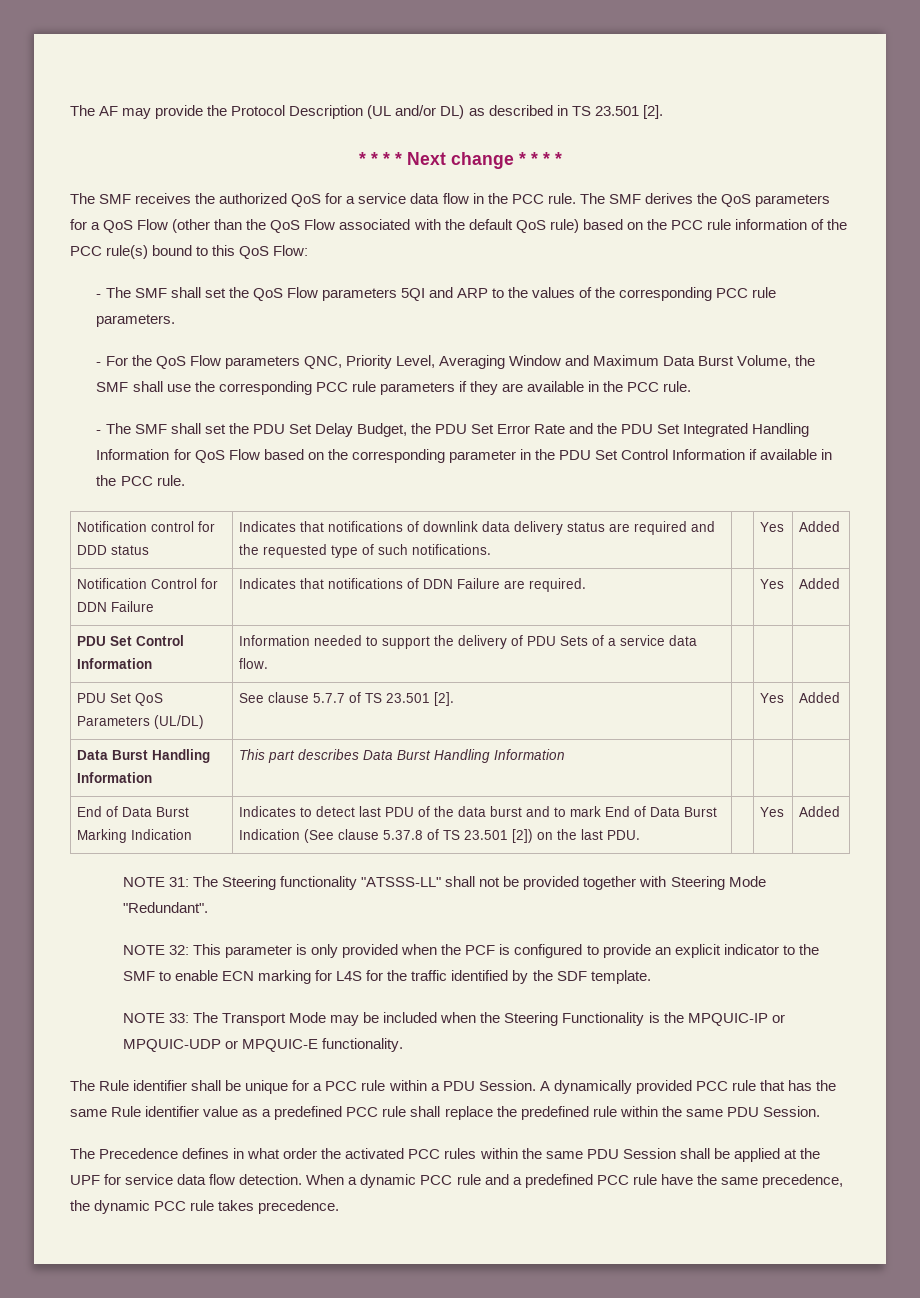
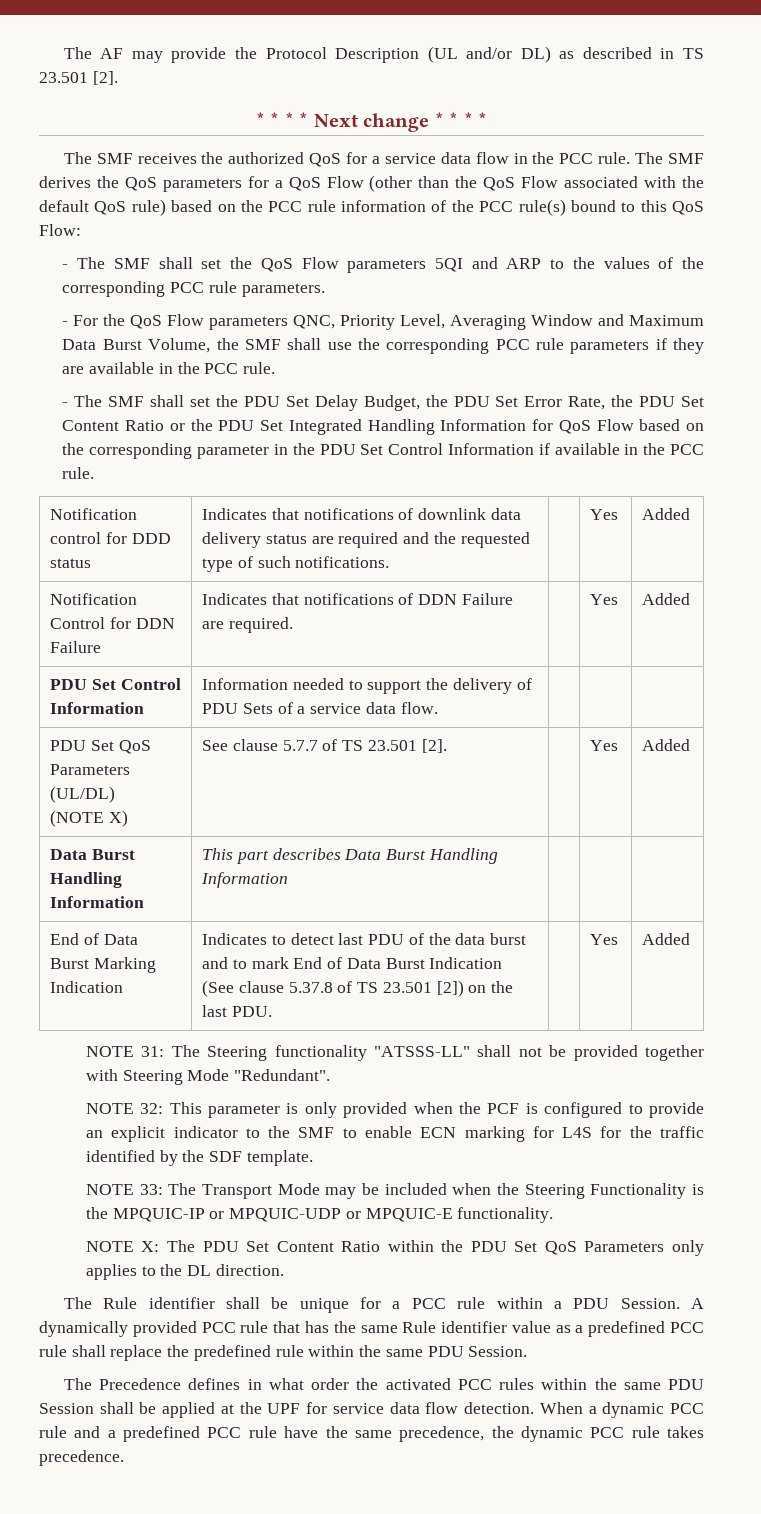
- - The SMF shall set the PDU Set Delay Budget, the PDU Set Error Rate and the PDU Set Integrated Handling Information for QoS Flow based on the corresponding parameter in the PDU Set Control Information if available in the PCC rule.
+ - The SMF shall set the PDU Set Delay Budget, the PDU Set Error Rate, the PDU Set Content Ratio or the PDU Set Integrated Handling Information for QoS Flow based on the corresponding parameter in the PDU Set Control Information if available in the PCC rule.
- PDU Set QoS Parameters (UL/DL) | See clause 5.7.7 of TS 23.501 [2]. | | Yes | Added
+ PDU Set QoS Parameters (UL/DL)
+ (NOTE X) | See clause 5.7.7 of TS 23.501 [2]. | | Yes | Added
+ NOTE X: The PDU Set Content Ratio within the PDU Set QoS Parameters only applies to the DL direction.

